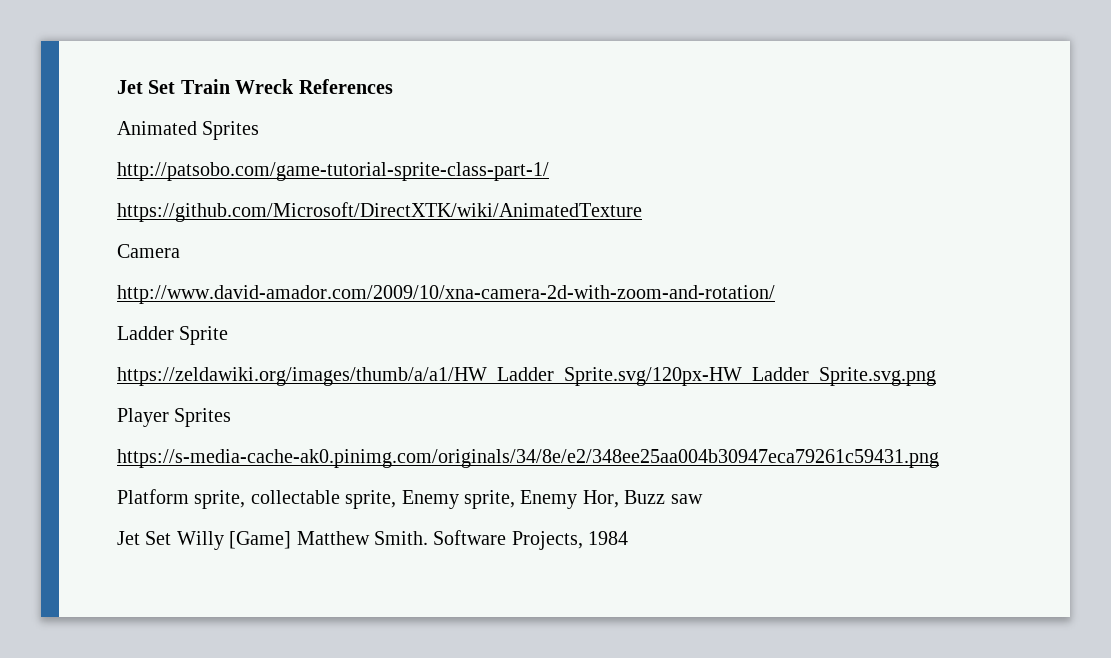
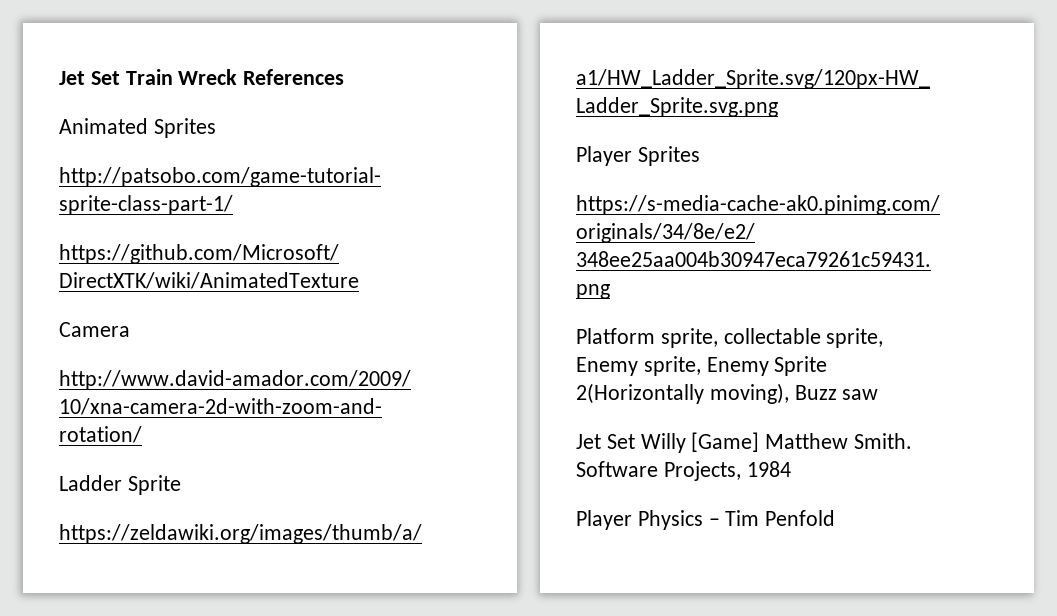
- Platform sprite, collectable sprite, Enemy sprite, Enemy Hor, Buzz saw
+ Platform sprite, collectable sprite, Enemy sprite, Enemy Sprite 2(Horizontally moving), Buzz saw
+ Player Physics – Tim Penfold

